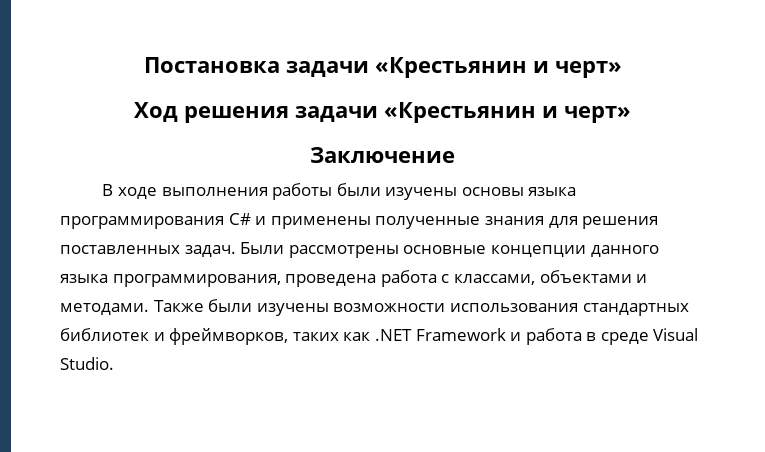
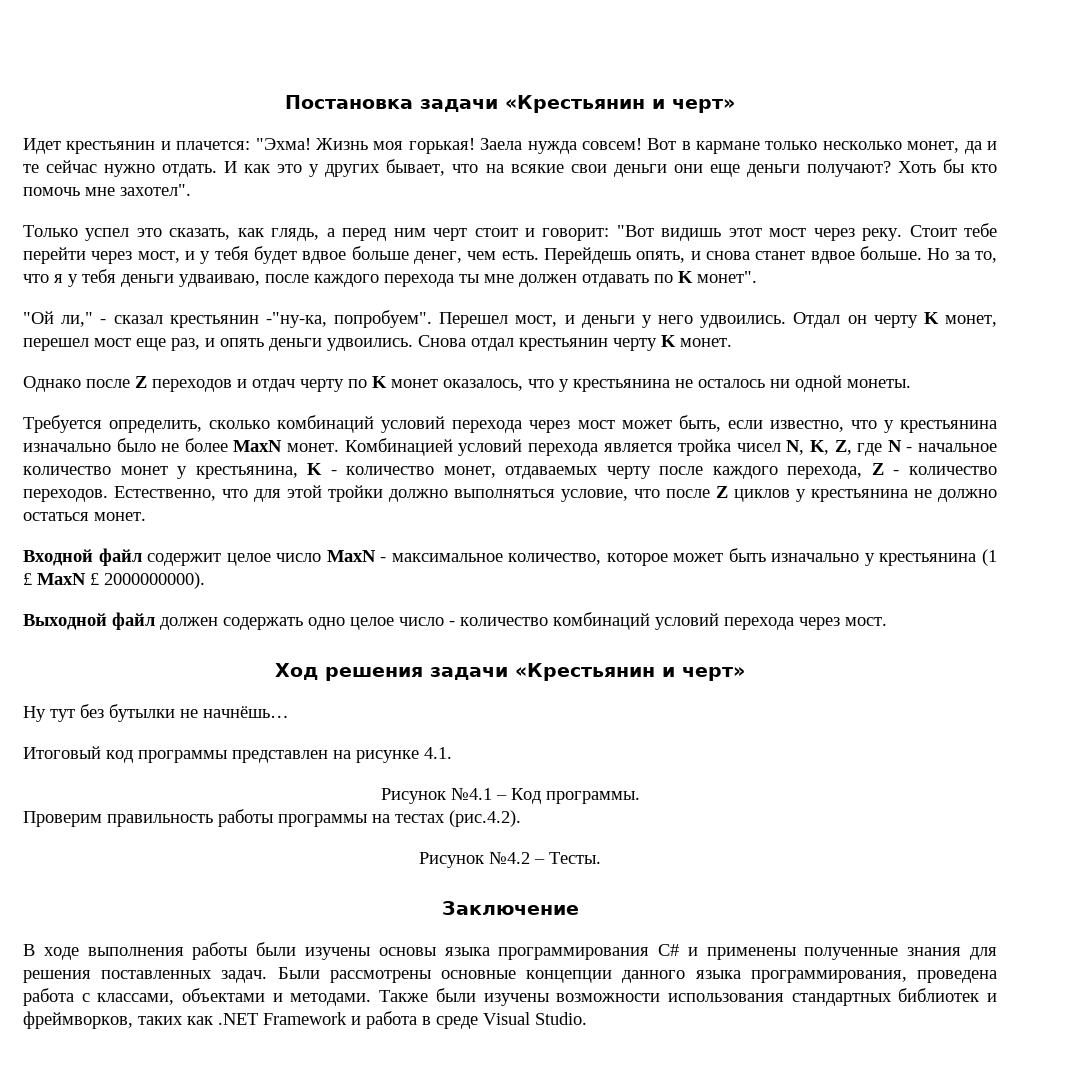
+ Идет крестьянин и плачется: "Эхма! Жизнь моя горькая! Заела нужда совсем! Вот в кармане только несколько монет, да и те сейчас нужно отдать. И как это у других бывает, что на всякие свои деньги они еще деньги получают? Хоть бы кто помочь мне захотел".
+ Только успел это сказать, как глядь, а перед ним черт стоит и говорит: "Вот видишь этот мост через реку. Стоит тебе перейти через мост, и у тебя будет вдвое больше денег, чем есть. Перейдешь опять, и снова станет вдвое больше. Но за то, что я у тебя деньги удваиваю, после каждого перехода ты мне должен отдавать по K монет".
+ "Ой ли," - сказал крестьянин -"ну-ка, попробуем". Перешел мост, и деньги у него удвоились. Отдал он черту K монет, перешел мост еще раз, и опять деньги удвоились. Снова отдал крестьянин черту K монет.
+ Однако после Z переходов и отдач черту по K монет оказалось, что у крестьянина не осталось ни одной монеты.
+ Требуется определить, сколько комбинаций условий перехода через мост может быть, если известно, что у крестьянина изначально было не более MaxN монет. Комбинацией условий перехода является тройка чисел N, K, Z, где N - начальное количество монет у крестьянина, K - количество монет, отдаваемых черту после каждого перехода, Z - количество переходов. Естественно, что для этой тройки должно выполняться условие, что после Z циклов у крестьянина не должно остаться монет.
+ Входной файл содержит целое число MaxN - максимальное количество, которое может быть изначально у крестьянина (1 £ MaxN £ 2000000000).
+ Выходной файл должен содержать одно целое число - количество комбинаций условий перехода через мост.
+ Ну тут без бутылки не начнёшь…
+ Итоговый код программы представлен на рисунке 4.1.
+ Рисунок №4.1 – Код программы.
+ Проверим правильность работы программы на тестах (рис.4.2).
+ Рисунок №4.2 – Тесты.

